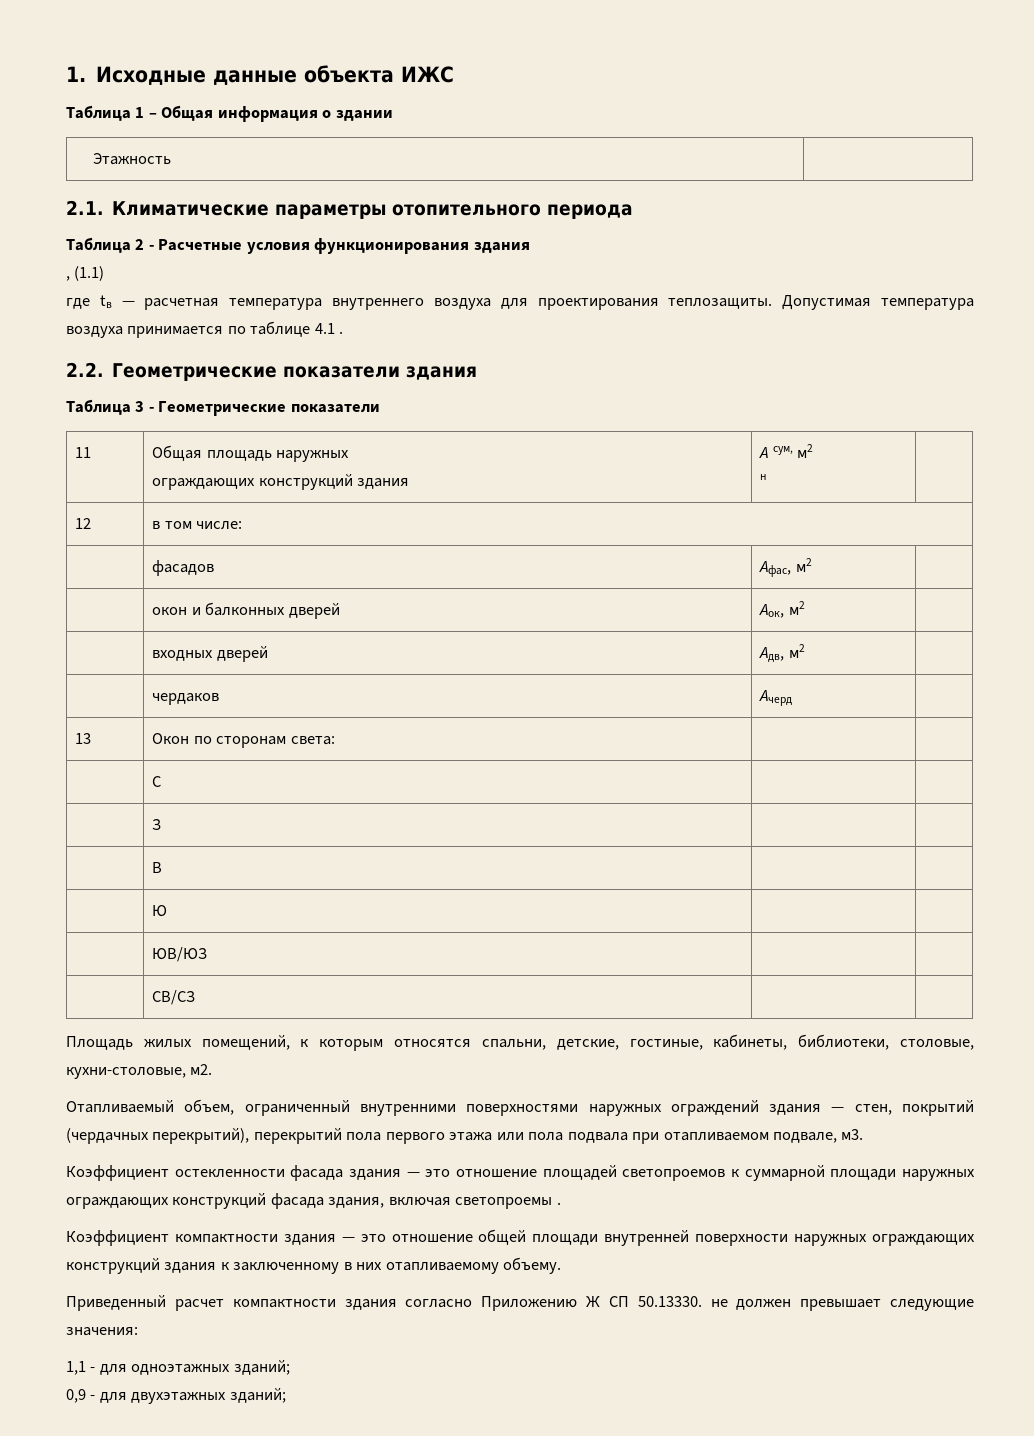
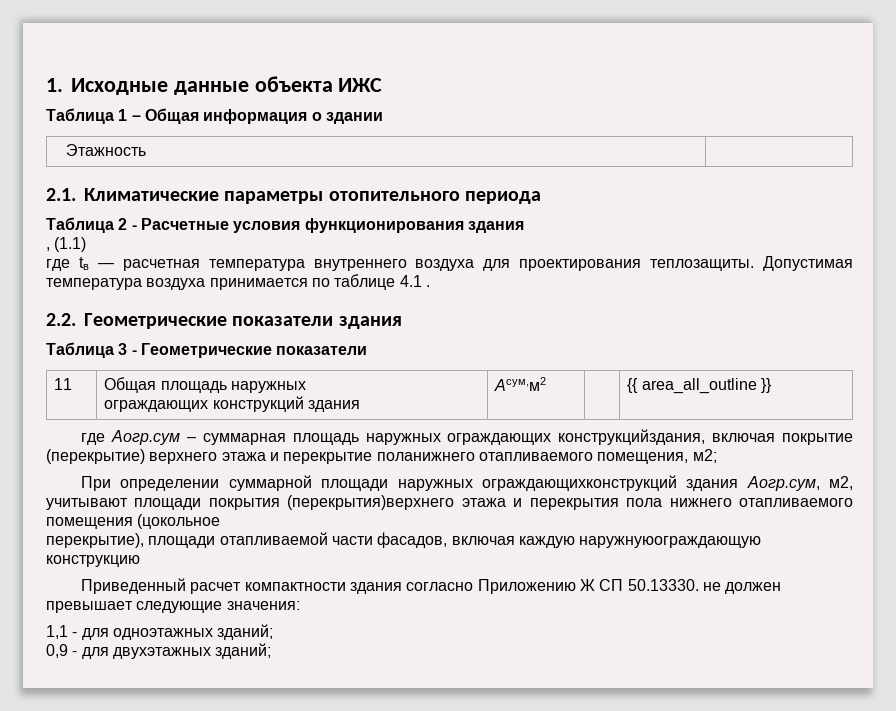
  11 | Общая площадь наружных
- ограждающих конструкций здания | А сум, м2
- н |
- 12 | в том числе:
- | фасадов | Aфас, м2 |
- | окон и балконных дверей | Аок, м2 |
- | входных дверей | Адв, м2 |
- | чердаков | Ачерд |
- 13 | Окон по сторонам света: | |
- | С | |
- | З | |
- | В | |
- | Ю | |
- | ЮВ/ЮЗ | |
- | СВ/СЗ | |
- Площадь жилых помещений, к которым относятся спальни, детские, гостиные, кабинеты, библиотеки, столовые, кухни-столовые, м2.
- Отапливаемый объем, ограниченный внутренними поверхностями наружных ограждений здания — стен, покрытий (чердачных перекрытий), перекрытий пола первого этажа или пола подвала при отапливаемом подвале, м3.
- Коэффициент остекленности фасада здания — это отношение площадей светопроемов к суммарной площади наружных ограждающих конструкций фасада здания, включая светопроемы .
- Коэффициент компактности здания — это отношение общей площади внутренней поверхности наружных ограждающих конструкций здания к заключенному в них отапливаемому объему.
+ ограждающих конструкций здания | Асум,м2 | | {{ area_all_outline }}
+ где Aогр.сум – суммарная площадь наружных ограждающих конструкцийздания, включая покрытие (перекрытие) верхнего этажа и перекрытие поланижнего отапливаемого помещения, м2;
+ При определении суммарной площади наружных ограждающихконструкций здания Aогр.сум, м2, учитывают площади покрытия (перекрытия)верхнего этажа и перекрытия пола нижнего отапливаемого помещения (цокольное
+ перекрытие), площади отапливаемой части фасадов, включая каждую наружнуюограждающую конструкцию

